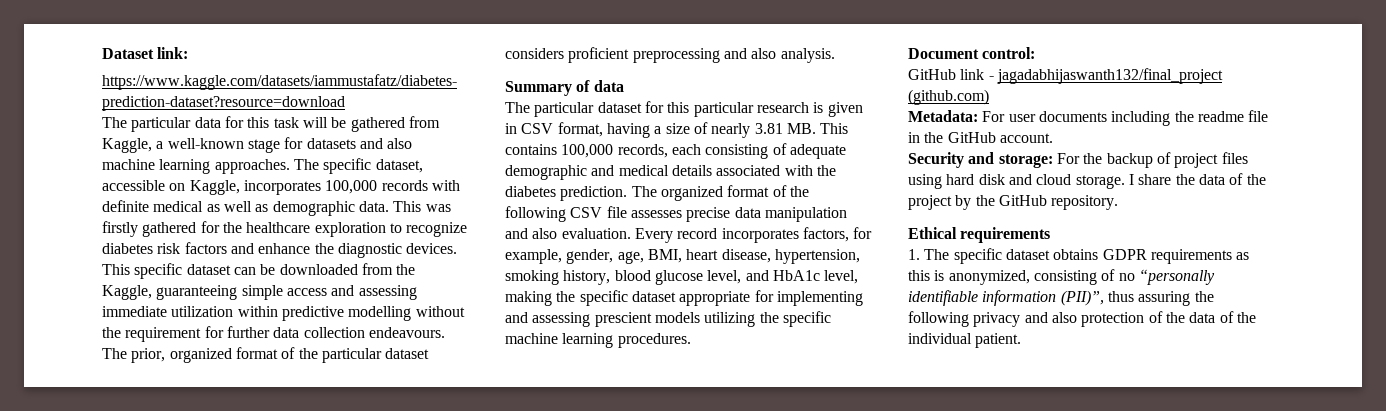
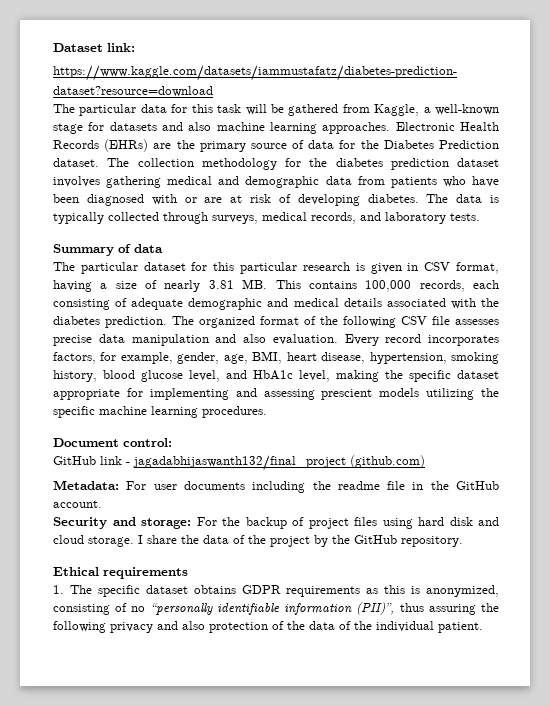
- The specific dataset, accessible on Kaggle, incorporates 100,000 records with definite medical as well as demographic data. This was firstly gathered for the healthcare exploration to recognize diabetes risk factors and enhance the diagnostic devices. This specific dataset can be downloaded from the Kaggle, guaranteeing simple access and assessing immediate utilization within predictive modelling without the requirement for further data collection endeavours. The prior, organized format of the particular dataset considers proficient preprocessing and also analysis.
+ Electronic Health Records (EHRs) are the primary source of data for the Diabetes Prediction dataset. The collection methodology for the diabetes prediction dataset involves gathering medical and demographic data from patients who have been diagnosed with or are at risk of developing diabetes. The data is typically collected through surveys, medical records, and laboratory tests.

